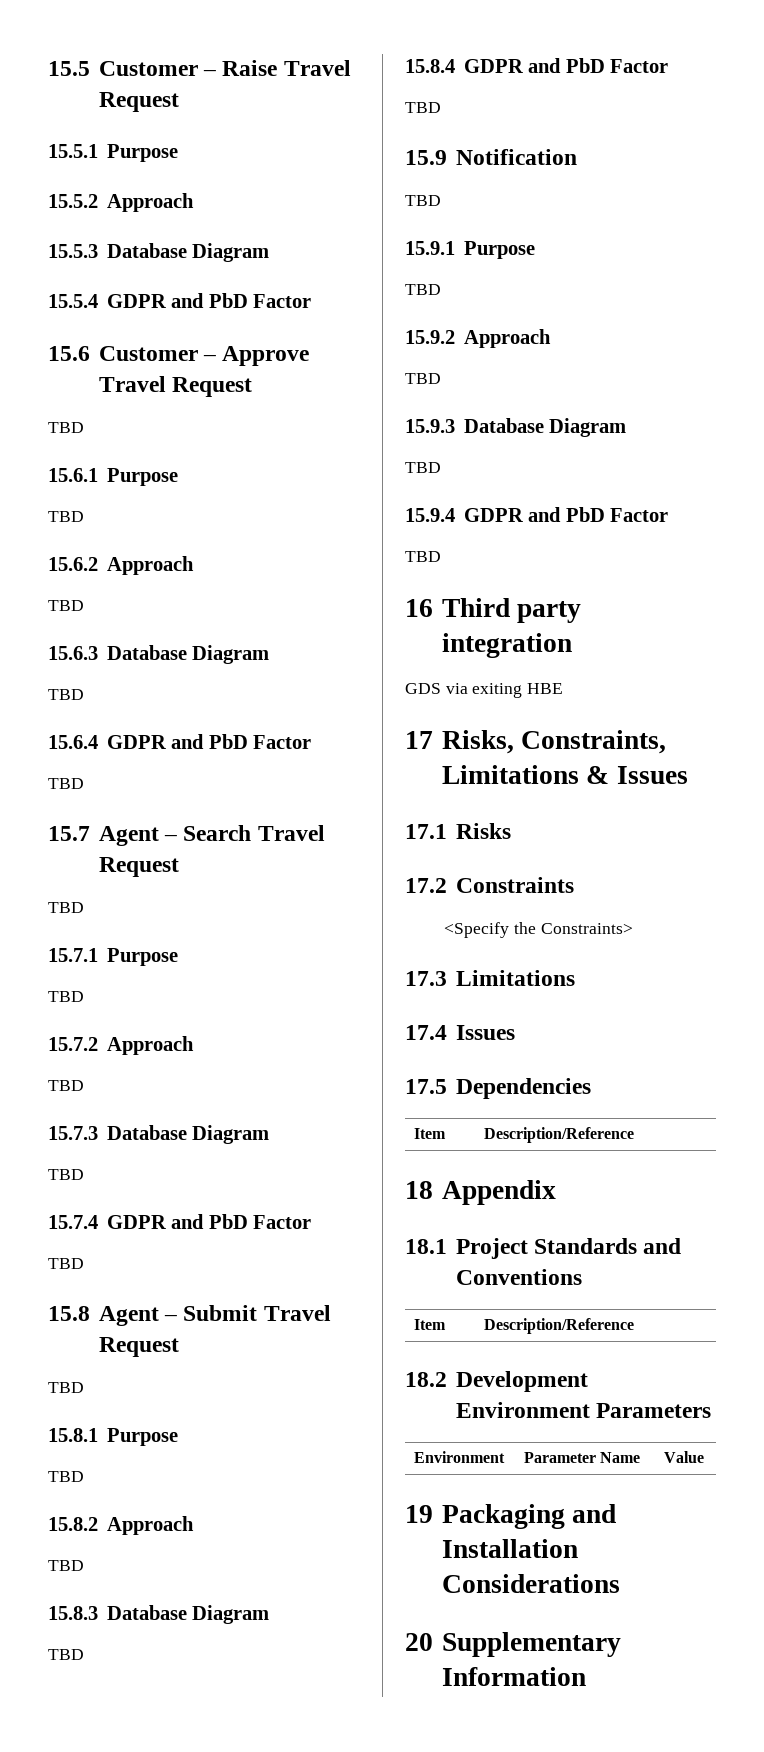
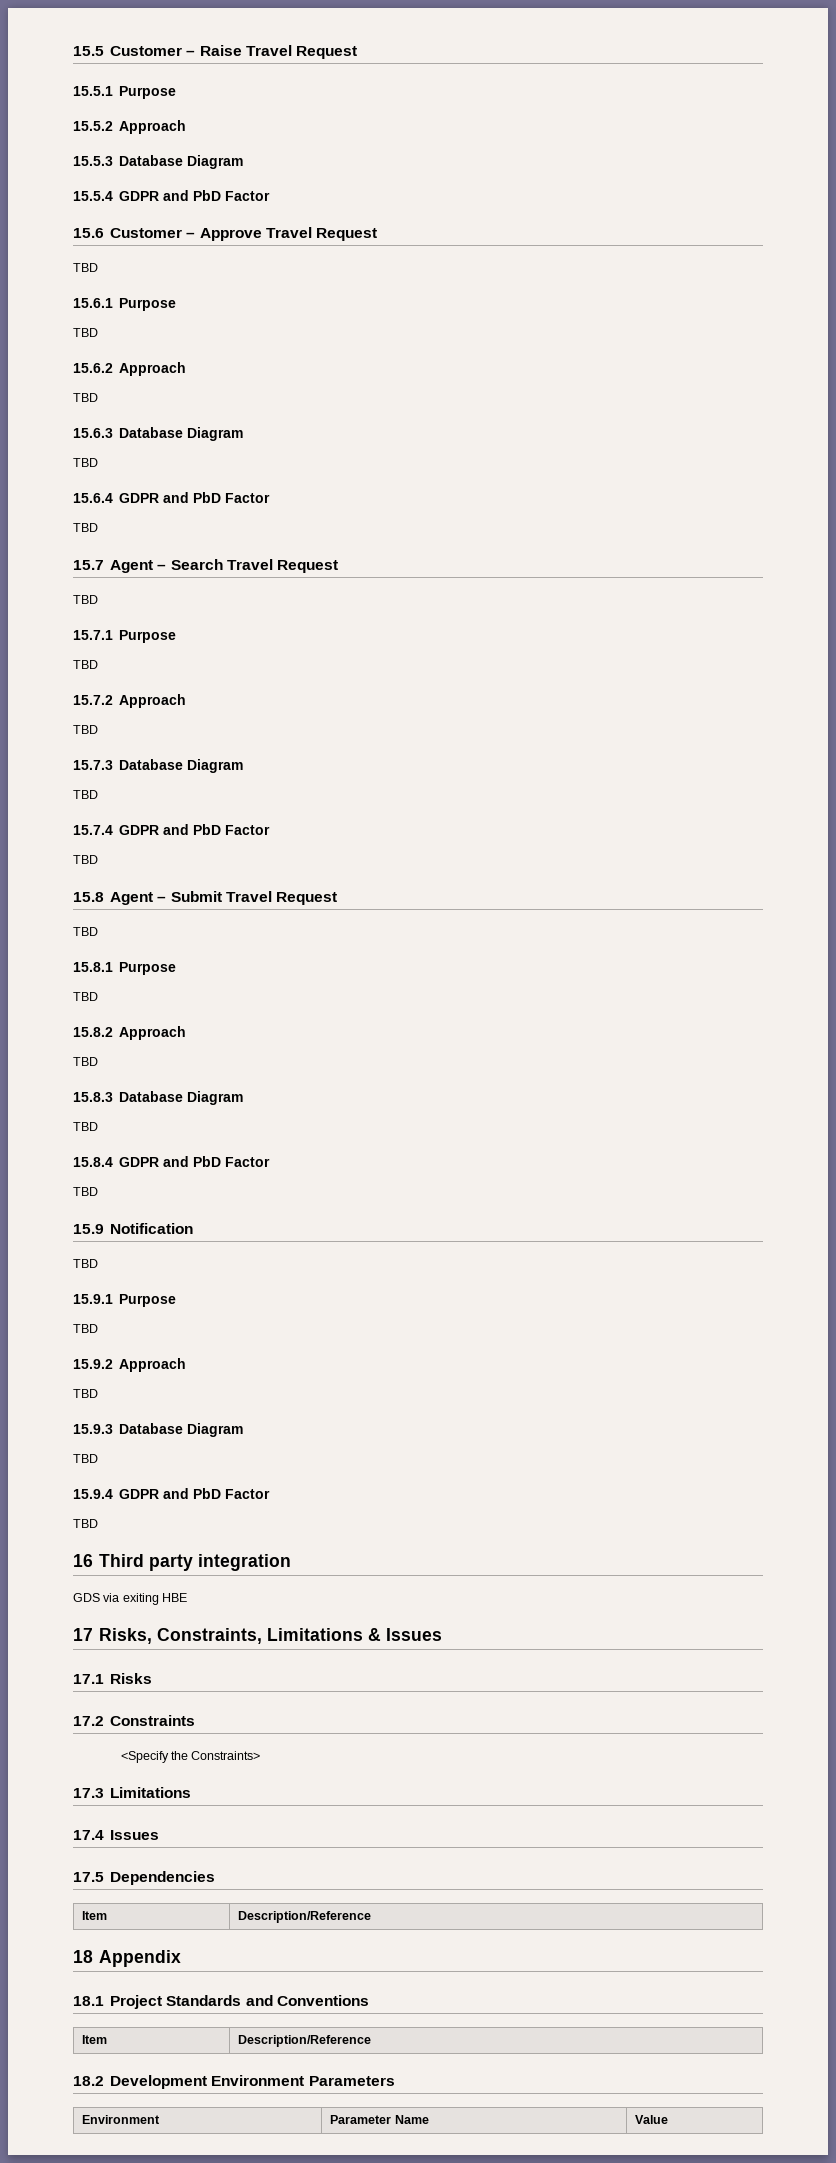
- 19 Packaging and Installation Considerations
- 20 Supplementary Information

